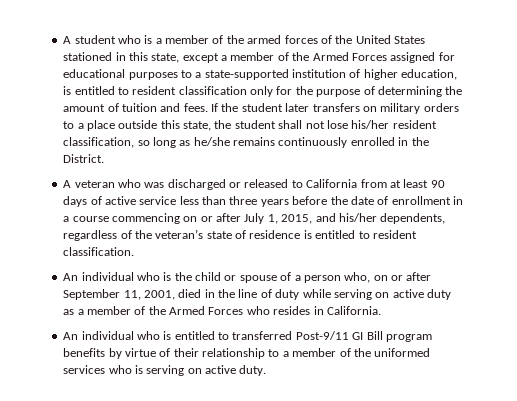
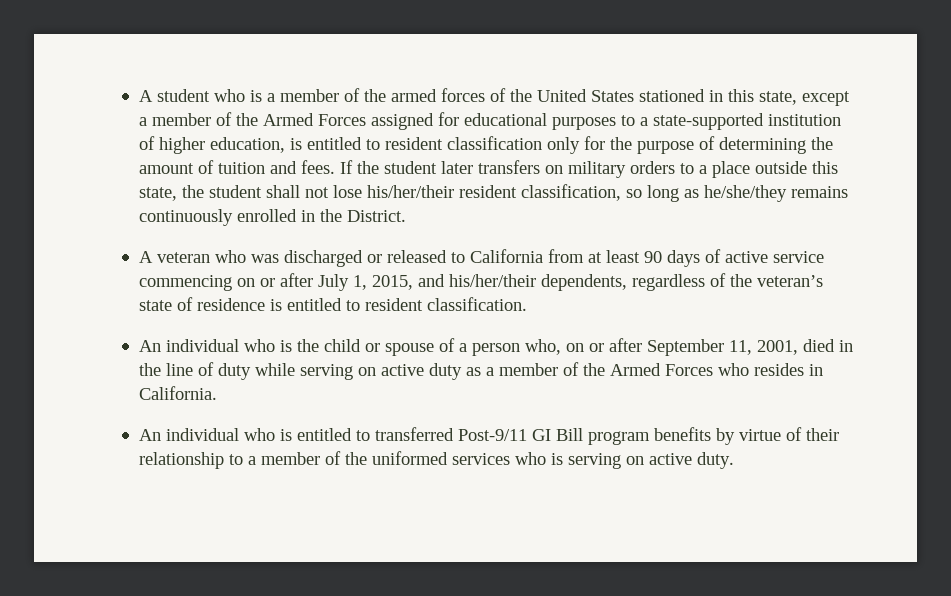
- If the student later transfers on military orders to a place outside this state, the student shall not lose his/her resident classification, so long as he/she remains continuously enrolled in the District.
+ If the student later transfers on military orders to a place outside this state, the student shall not lose his/her/their resident classification, so long as he/she/they remains continuously enrolled in the District.
- A veteran who was discharged or released to California from at least 90 days of active service less than three years before the date of enrollment in a course commencing on or after July 1, 2015, and his/her dependents, regardless of the veteran’s state of residence is entitled to resident classification.
+ A veteran who was discharged or released to California from at least 90 days of active service commencing on or after July 1, 2015, and his/her/their dependents, regardless of the veteran’s state of residence is entitled to resident classification.

